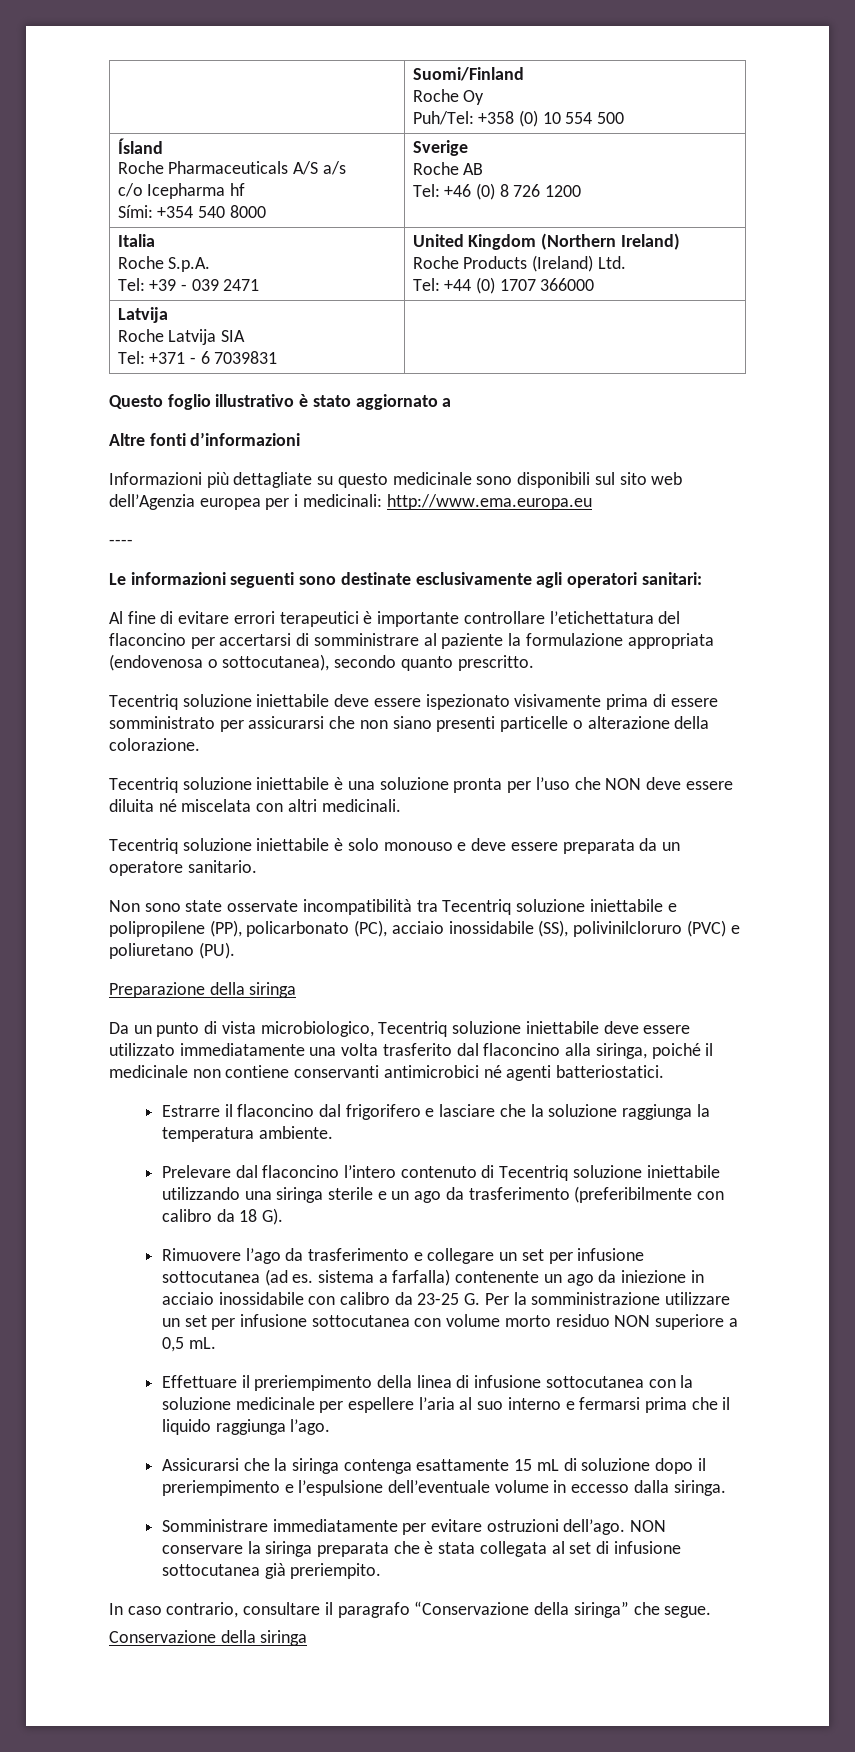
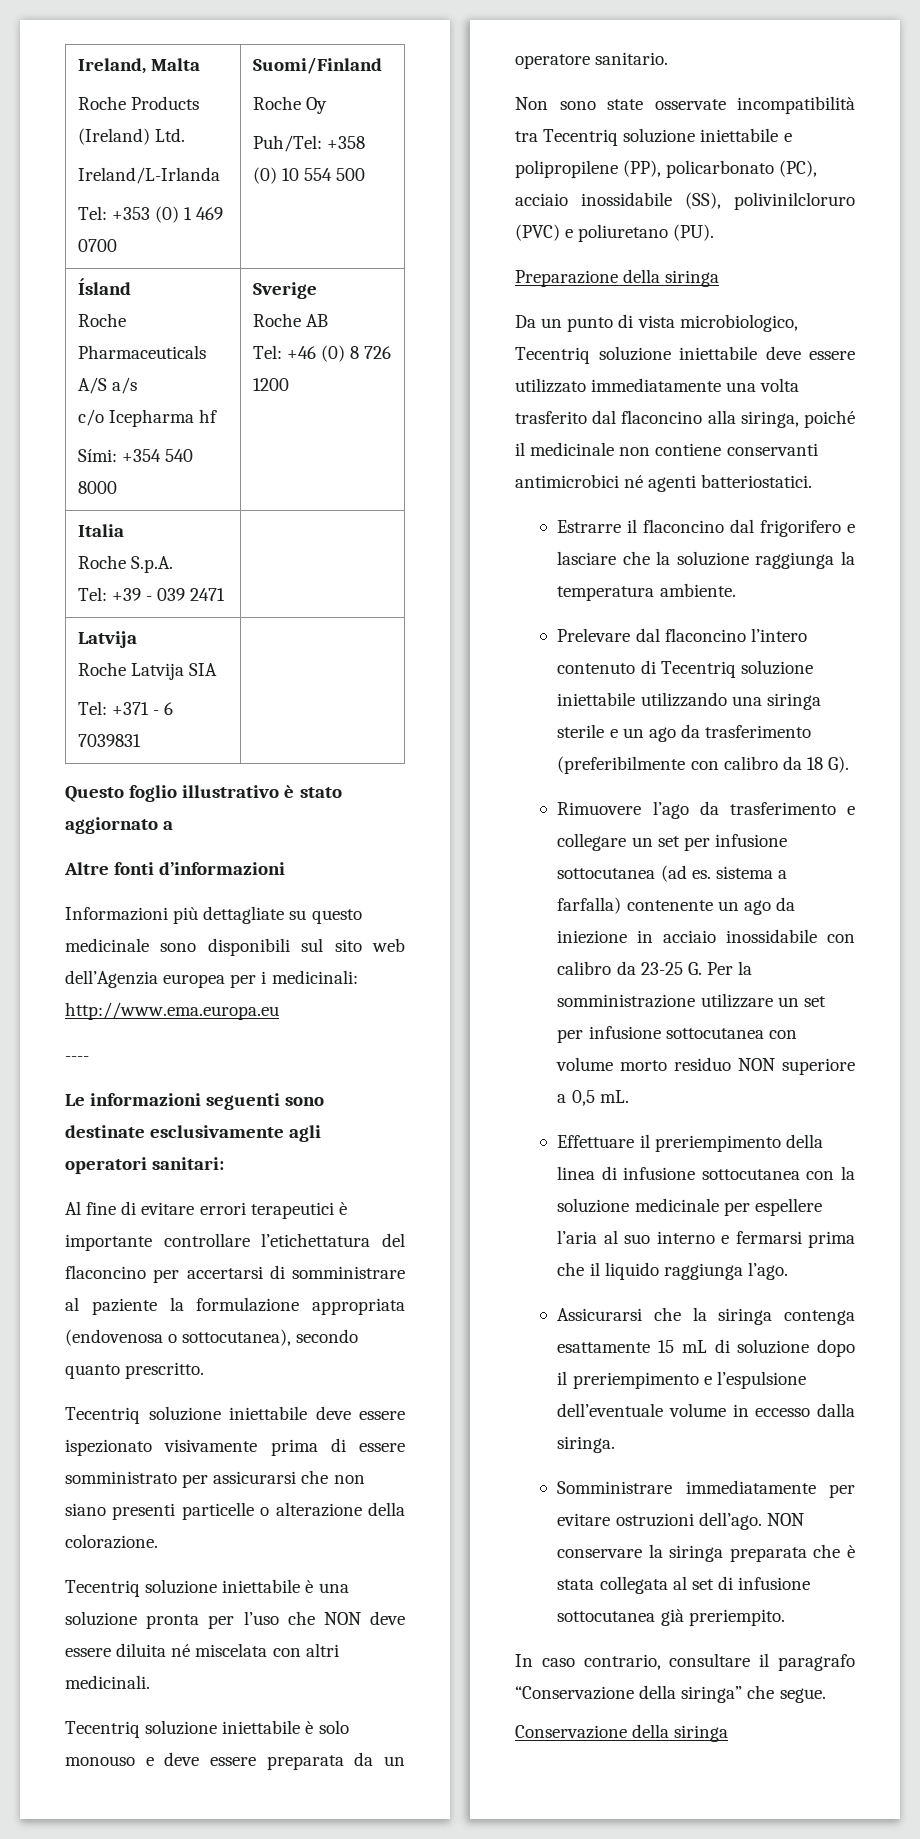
- | Suomi/Finland
+ Ireland, Malta
+ Roche Products (Ireland) Ltd.
+ Ireland/L-Irlanda
+ Tel: +353 (0) 1 469 0700 | Suomi/Finland
  Italia
  Roche S.p.A.
- Tel: +39 - 039 2471 | United Kingdom (Northern Ireland)
- Roche Products (Ireland) Ltd.
- Tel: +44 (0) 1707 366000
+ Tel: +39 - 039 2471 |

